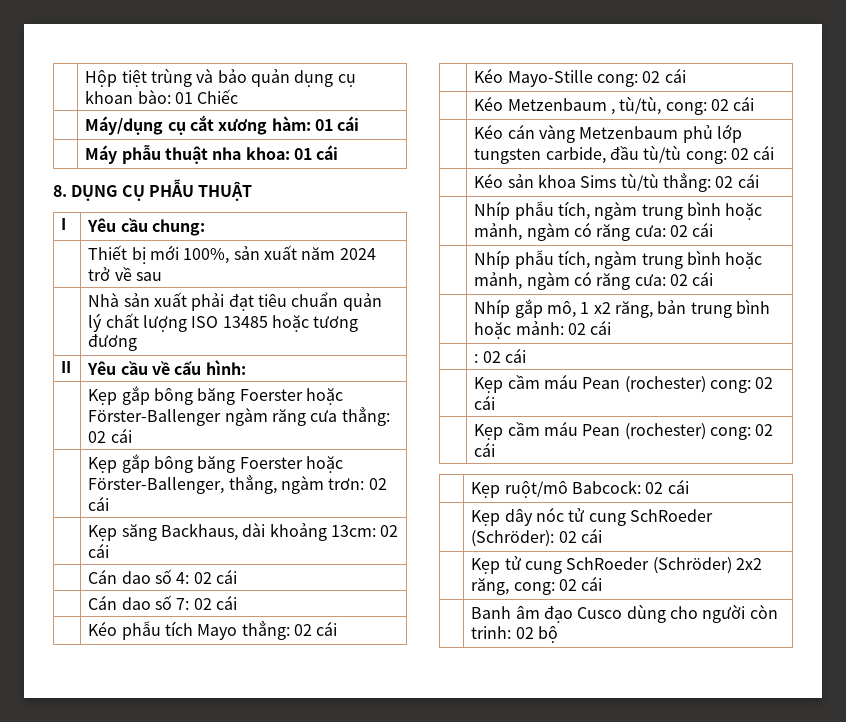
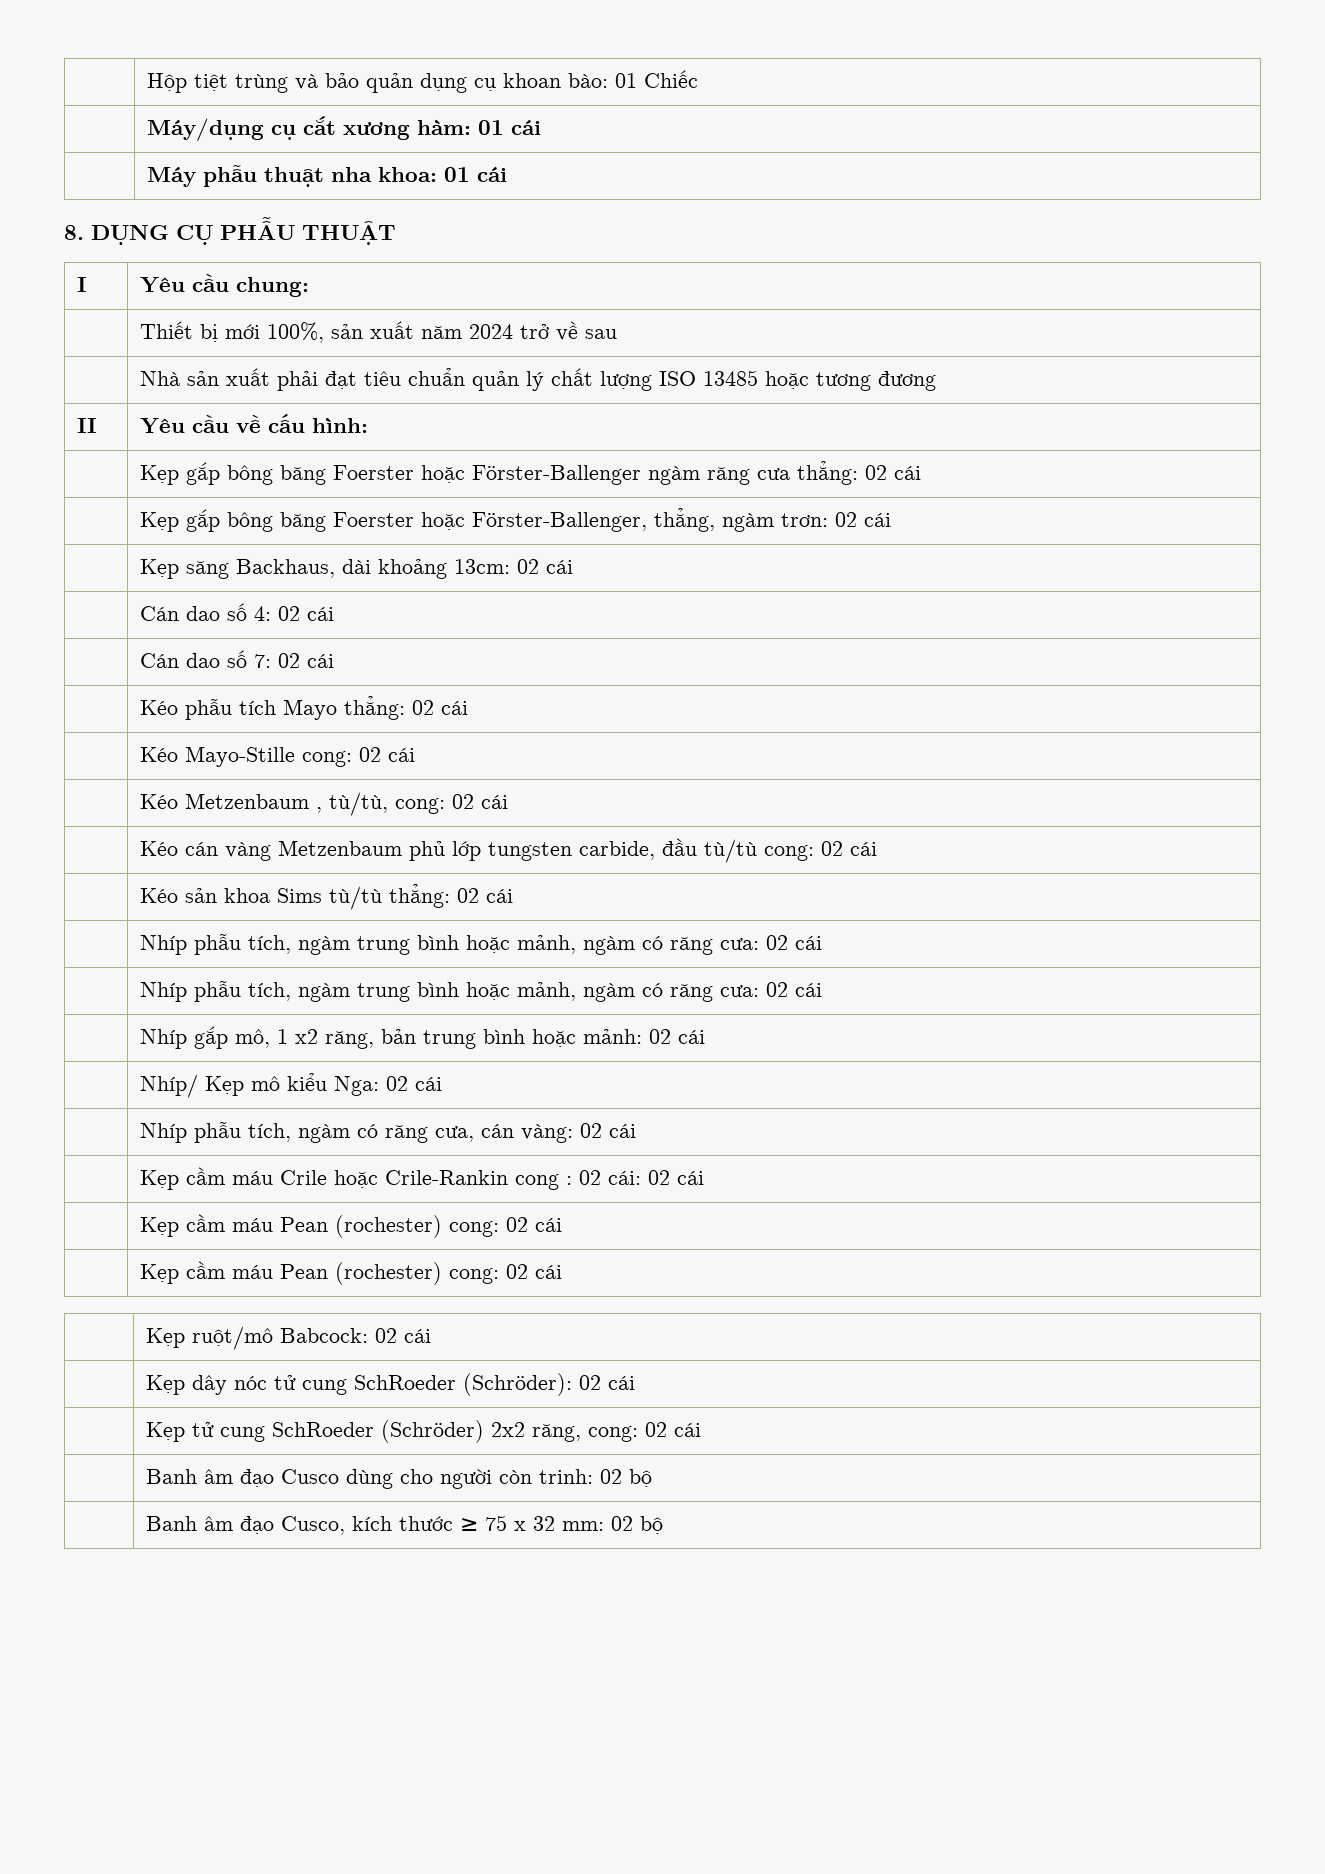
- | : 02 cái
+ | Nhíp/ Kẹp mô kiểu Nga: 02 cái
+ | Nhíp phẫu tích, ngàm có răng cưa, cán vàng: 02 cái
+ | Kẹp cầm máu Crile hoặc Crile-Rankin cong : 02 cái: 02 cái
+ | Banh âm đạo Cusco, kích thước ≥ 75 x 32 mm: 02 bộ

